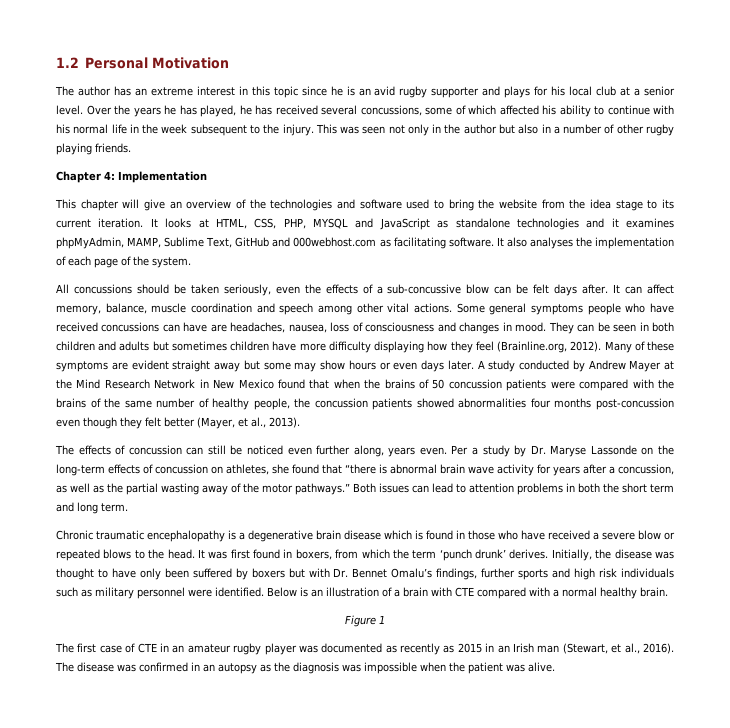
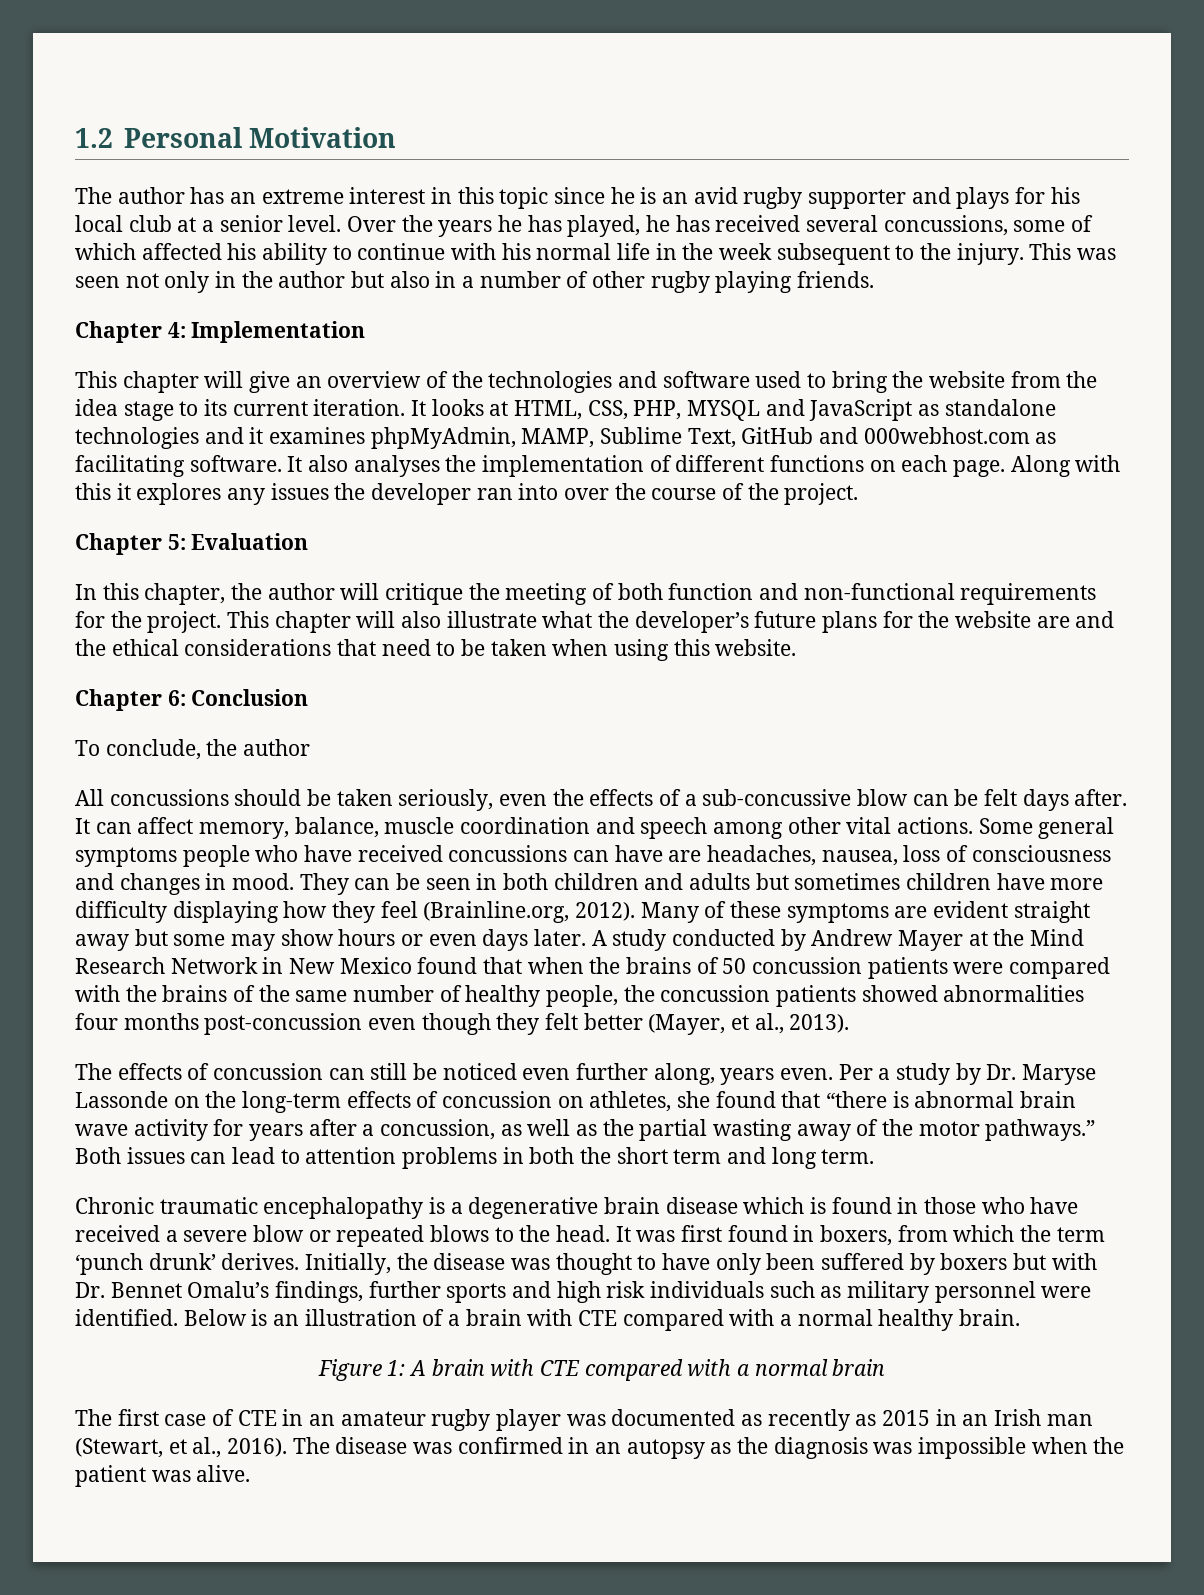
- It also analyses the implementation of each page of the system.
+ It also analyses the implementation of different functions on each page. Along with this it explores any issues the developer ran into over the course of the project.
+ Chapter 5: Evaluation
+ In this chapter, the author will critique the meeting of both function and non-functional requirements for the project. This chapter will also illustrate what the developer’s future plans for the website are and the ethical considerations that need to be taken when using this website.
+ Chapter 6: Conclusion
+ To conclude, the author
- Figure 1
+ Figure 1: A brain with CTE compared with a normal brain

